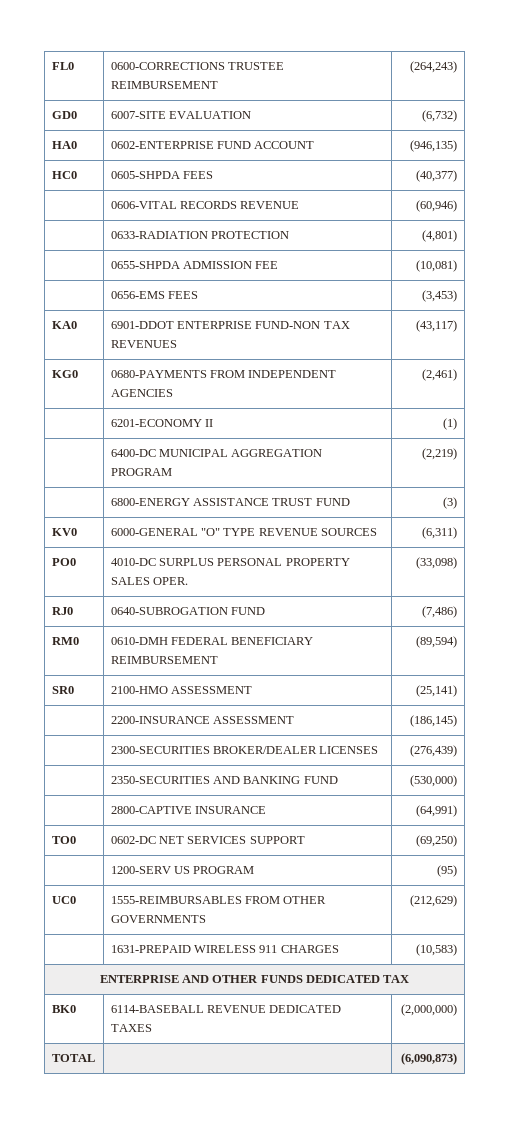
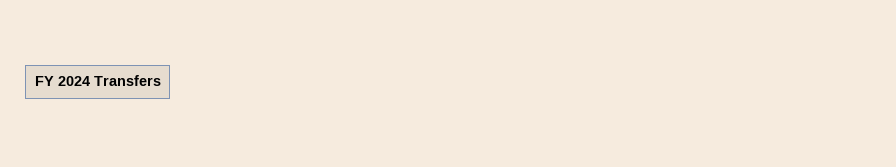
- FL0 | 0600-CORRECTIONS TRUSTEE REIMBURSEMENT | (264,243)
- GD0 | 6007-SITE EVALUATION | (6,732)
- HA0 | 0602-ENTERPRISE FUND ACCOUNT | (946,135)
- HC0 | 0605-SHPDA FEES | (40,377)
- | 0606-VITAL RECORDS REVENUE | (60,946)
- | 0633-RADIATION PROTECTION | (4,801)
- | 0655-SHPDA ADMISSION FEE | (10,081)
- | 0656-EMS FEES | (3,453)
- KA0 | 6901-DDOT ENTERPRISE FUND-NON TAX REVENUES | (43,117)
- KG0 | 0680-PAYMENTS FROM INDEPENDENT AGENCIES | (2,461)
- | 6201-ECONOMY II | (1)
- | 6400-DC MUNICIPAL AGGREGATION PROGRAM | (2,219)
- | 6800-ENERGY ASSISTANCE TRUST FUND | (3)
- KV0 | 6000-GENERAL "O" TYPE REVENUE SOURCES | (6,311)
- PO0 | 4010-DC SURPLUS PERSONAL PROPERTY SALES OPER. | (33,098)
- RJ0 | 0640-SUBROGATION FUND | (7,486)
- RM0 | 0610-DMH FEDERAL BENEFICIARY REIMBURSEMENT | (89,594)
- SR0 | 2100-HMO ASSESSMENT | (25,141)
- | 2200-INSURANCE ASSESSMENT | (186,145)
- | 2300-SECURITIES BROKER/DEALER LICENSES | (276,439)
- | 2350-SECURITIES AND BANKING FUND | (530,000)
- | 2800-CAPTIVE INSURANCE | (64,991)
- TO0 | 0602-DC NET SERVICES SUPPORT | (69,250)
- | 1200-SERV US PROGRAM | (95)
- UC0 | 1555-REIMBURSABLES FROM OTHER GOVERNMENTS | (212,629)
- | 1631-PREPAID WIRELESS 911 CHARGES | (10,583)
- ENTERPRISE AND OTHER FUNDS DEDICATED TAX
- BK0 | 6114-BASEBALL REVENUE DEDICATED TAXES | (2,000,000)
- TOTAL | | (6,090,873)
+ FY 2024 Transfers

